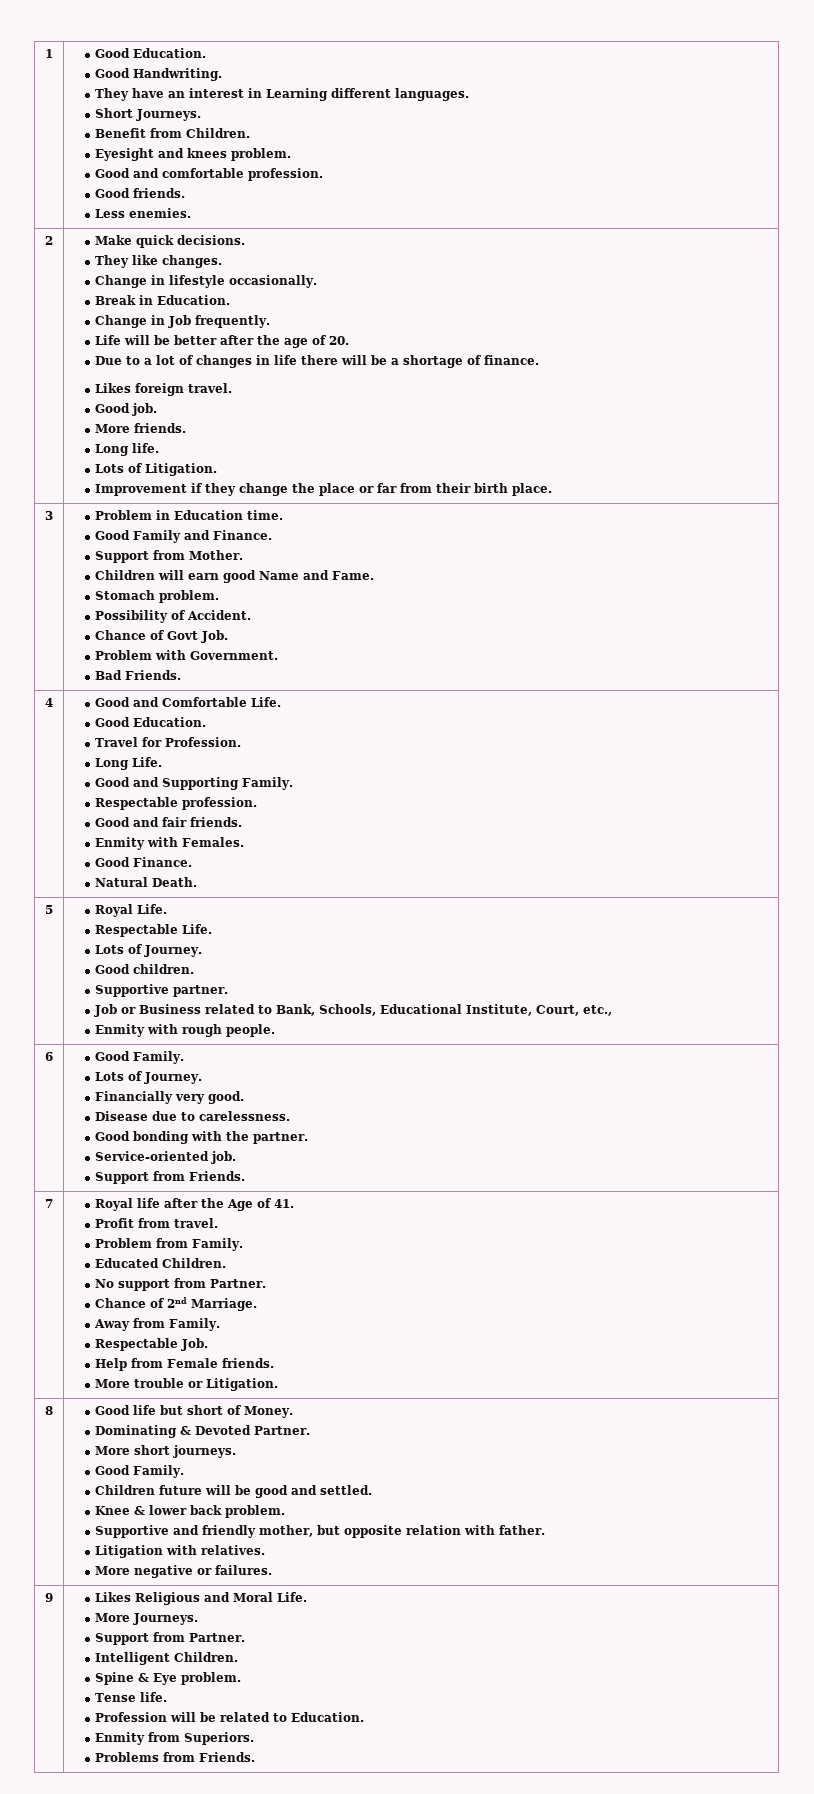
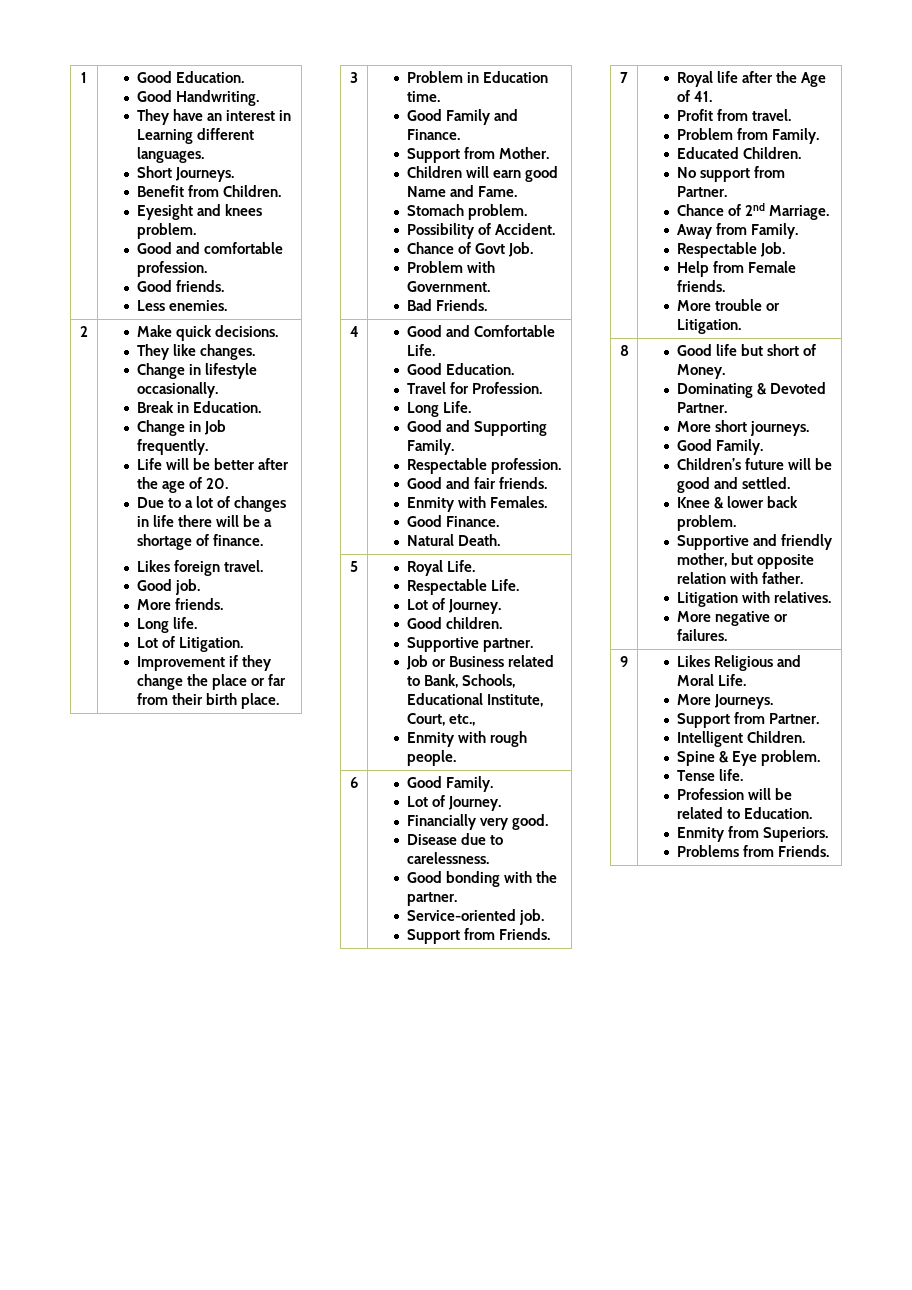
- Lots of Litigation.
+ Lot of Litigation.
  5 | Royal Life.
  Respectable Life.
- Lots of Journey.
+ Lot of Journey.
  6 | Good Family.
- Lots of Journey.
+ Lot of Journey.
- Children future will be good and settled.
+ Children’s future will be good and settled.

